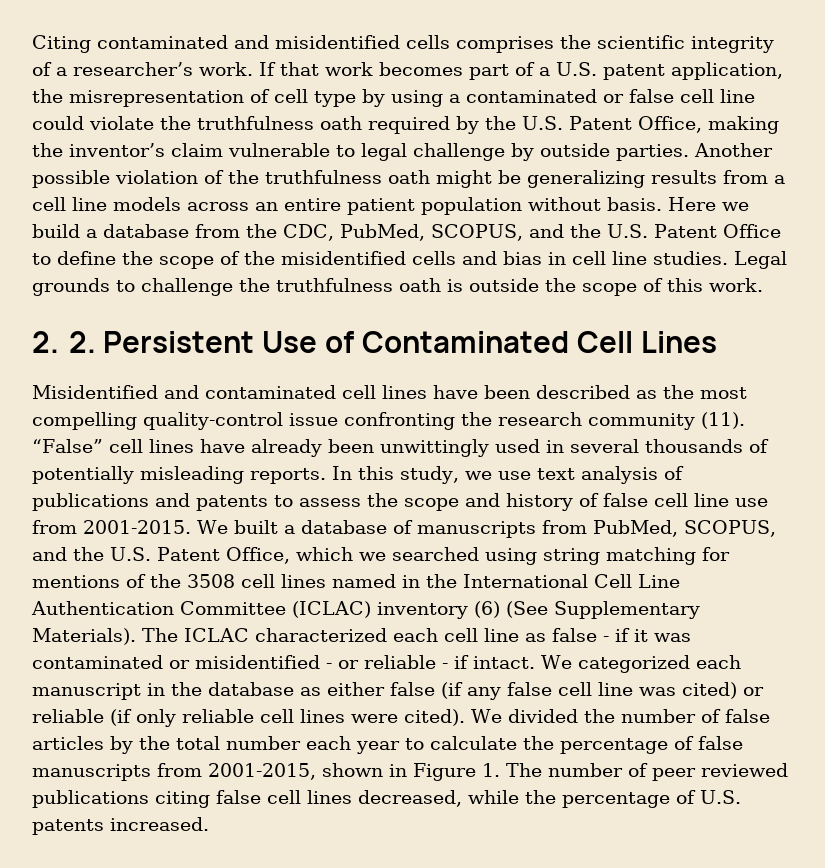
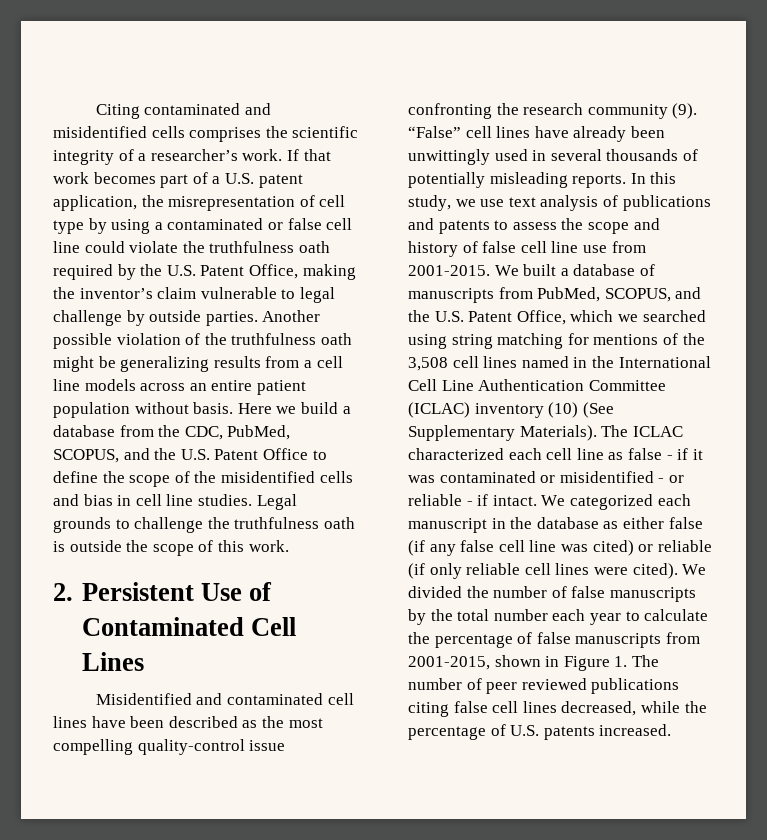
- 2. 2. Persistent Use of Contaminated Cell Lines
+ 2. Persistent Use of Contaminated Cell Lines
- Misidentified and contaminated cell lines have been described as the most compelling quality-control issue confronting the research community (11).
+ Misidentified and contaminated cell lines have been described as the most compelling quality-control issue confronting the research community (9).
- We built a database of manuscripts from PubMed, SCOPUS, and the U.S. Patent Office, which we searched using string matching for mentions of the 3508 cell lines named in the International Cell Line Authentication Committee (ICLAC) inventory (6) (See Supplementary Materials).
+ We built a database of manuscripts from PubMed, SCOPUS, and the U.S. Patent Office, which we searched using string matching for mentions of the 3,508 cell lines named in the International Cell Line Authentication Committee (ICLAC) inventory (10) (See Supplementary Materials).
- We divided the number of false articles by the total number each year to calculate the percentage of false manuscripts from 2001-2015, shown in Figure 1. The number of peer reviewed publications citing false cell lines decreased, while the percentage of U.S. patents increased.
+ We divided the number of false manuscripts by the total number each year to calculate the percentage of false manuscripts from 2001-2015, shown in Figure 1. The number of peer reviewed publications citing false cell lines decreased, while the percentage of U.S. patents increased.

